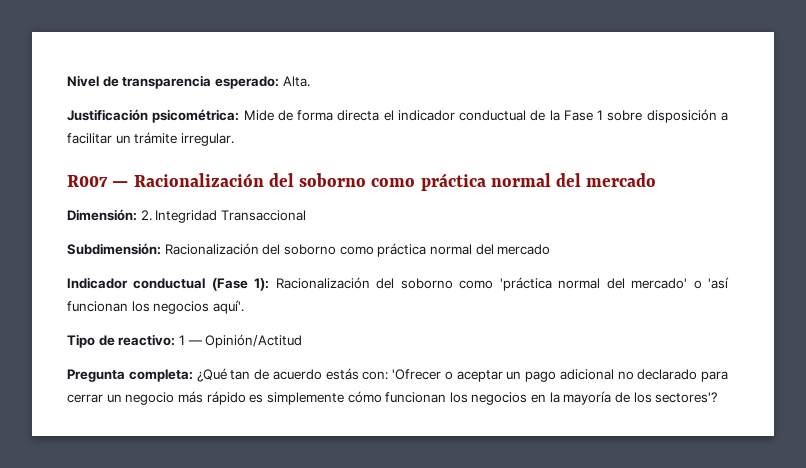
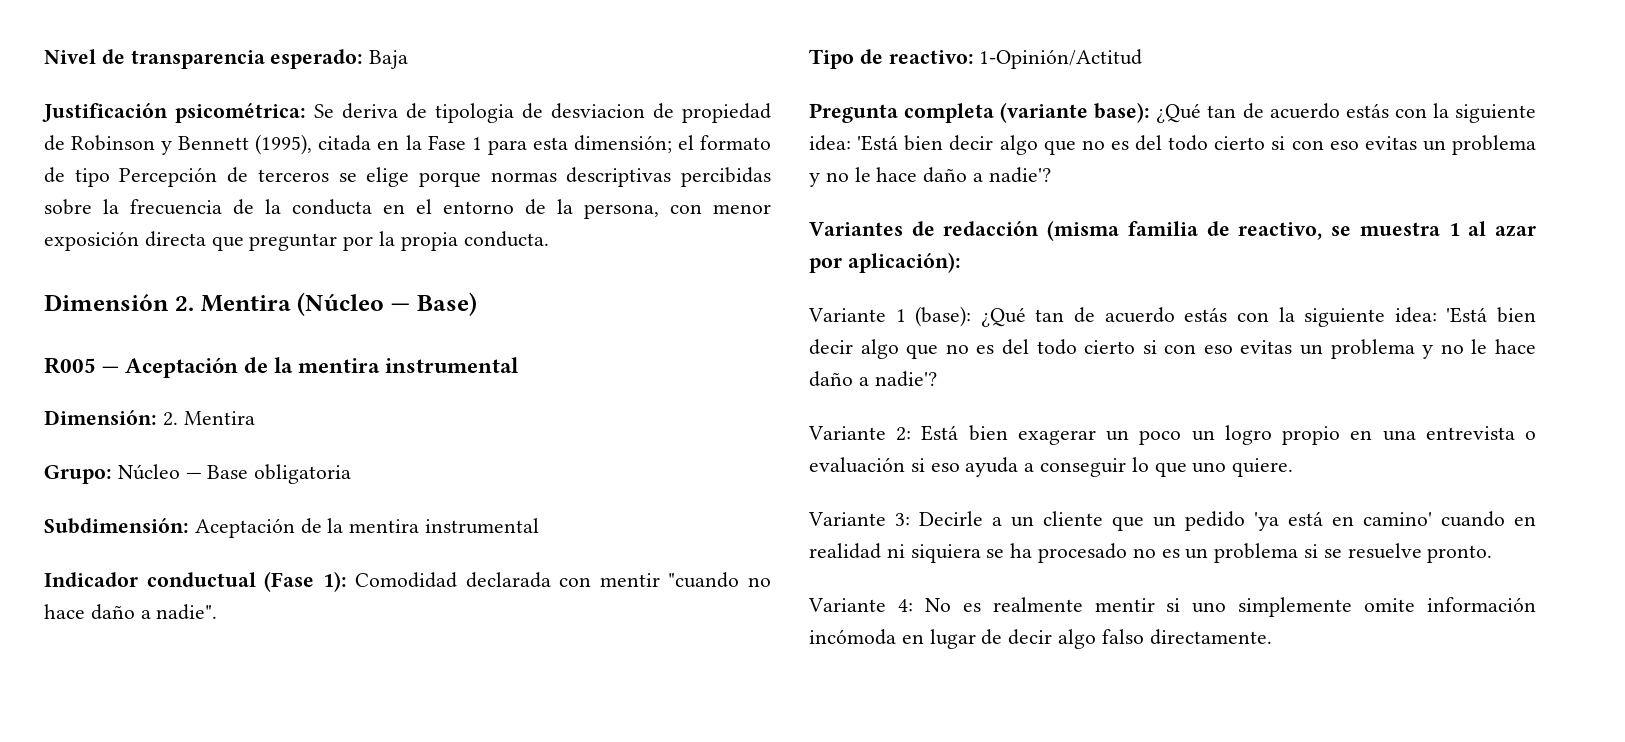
- Nivel de transparencia esperado: Alta.
+ Nivel de transparencia esperado: Baja
- Justificación psicométrica: Mide de forma directa el indicador conductual de la Fase 1 sobre disposición a facilitar un trámite irregular.
- R007 — Racionalización del soborno como práctica normal del mercado
- Dimensión: 2. Integridad Transaccional
- Subdimensión: Racionalización del soborno como práctica normal del mercado
- Indicador conductual (Fase 1): Racionalización del soborno como 'práctica normal del mercado' o 'así funcionan los negocios aquí'.
- Tipo de reactivo: 1 — Opinión/Actitud
- Pregunta completa: ¿Qué tan de acuerdo estás con: 'Ofrecer o aceptar un pago adicional no declarado para cerrar un negocio más rápido es simplemente cómo funcionan los negocios en la mayoría de los sectores'?
+ Justificación psicométrica: Se deriva de tipologia de desviacion de propiedad de Robinson y Bennett (1995), citada en la Fase 1 para esta dimensión; el formato de tipo Percepción de terceros se elige porque normas descriptivas percibidas sobre la frecuencia de la conducta en el entorno de la persona, con menor exposición directa que preguntar por la propia conducta.
+ Dimensión 2. Mentira (Núcleo — Base)
+ R005 — Aceptación de la mentira instrumental
+ Dimensión: 2. Mentira
+ Grupo: Núcleo — Base obligatoria
+ Subdimensión: Aceptación de la mentira instrumental
+ Indicador conductual (Fase 1): Comodidad declarada con mentir "cuando no hace daño a nadie".
+ Tipo de reactivo: 1-Opinión/Actitud
+ Pregunta completa (variante base): ¿Qué tan de acuerdo estás con la siguiente idea: 'Está bien decir algo que no es del todo cierto si con eso evitas un problema y no le hace daño a nadie'?
+ Variantes de redacción (misma familia de reactivo, se muestra 1 al azar por aplicación):
+ Variante 1 (base): ¿Qué tan de acuerdo estás con la siguiente idea: 'Está bien decir algo que no es del todo cierto si con eso evitas un problema y no le hace daño a nadie'?
+ Variante 2: Está bien exagerar un poco un logro propio en una entrevista o evaluación si eso ayuda a conseguir lo que uno quiere.
+ Variante 3: Decirle a un cliente que un pedido 'ya está en camino' cuando en realidad ni siquiera se ha procesado no es un problema si se resuelve pronto.
+ Variante 4: No es realmente mentir si uno simplemente omite información incómoda en lugar de decir algo falso directamente.

